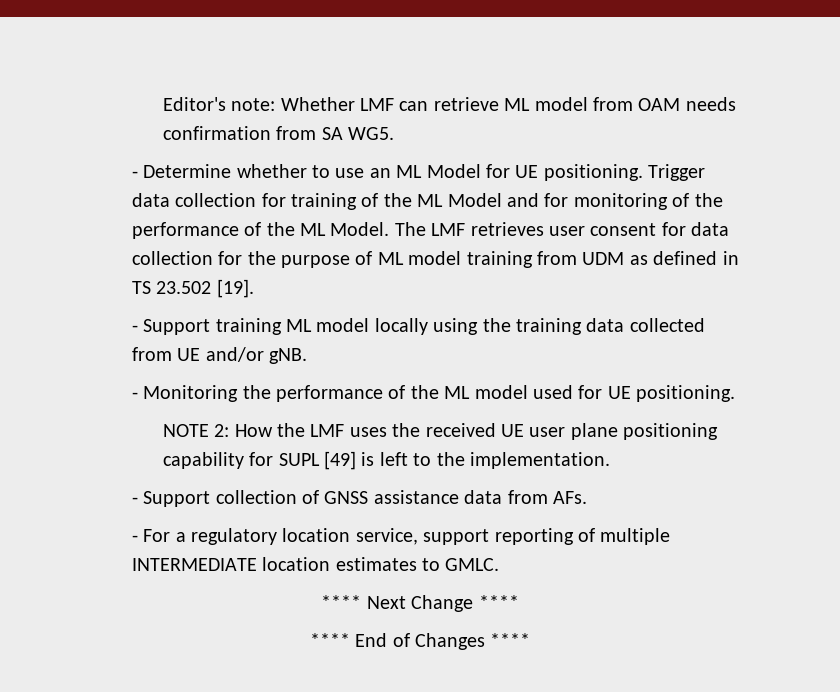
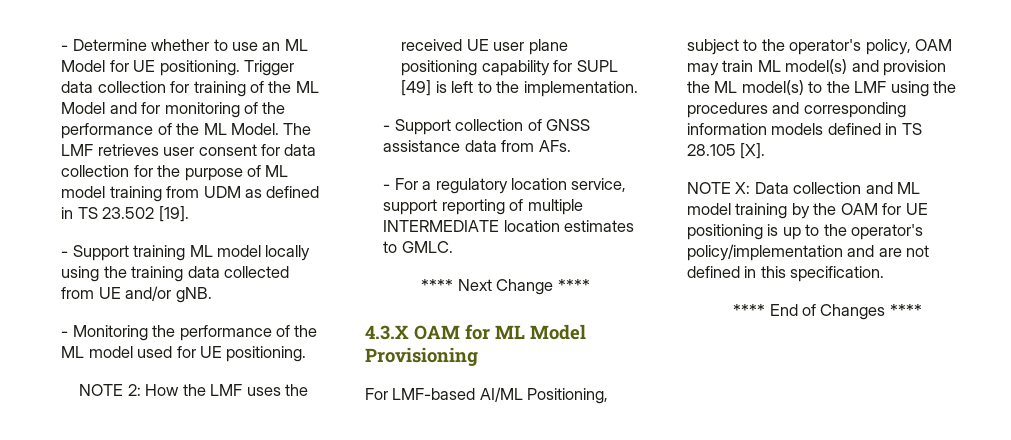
- Editor's note: Whether LMF can retrieve ML model from OAM needs confirmation from SA WG5.
+ 4.3.X OAM for ML Model Provisioning
+ For LMF-based AI/ML Positioning, subject to the operator's policy, OAM may train ML model(s) and provision the ML model(s) to the LMF using the procedures and corresponding information models defined in TS 28.105 [X].
+ NOTE X: Data collection and ML model training by the OAM for UE positioning is up to the operator's policy/implementation and are not defined in this specification.

